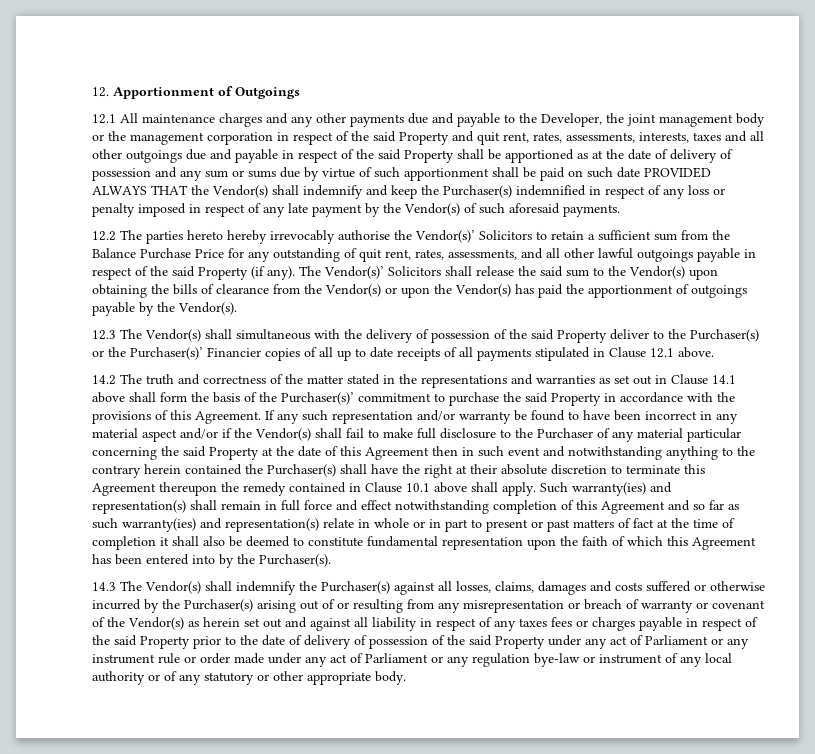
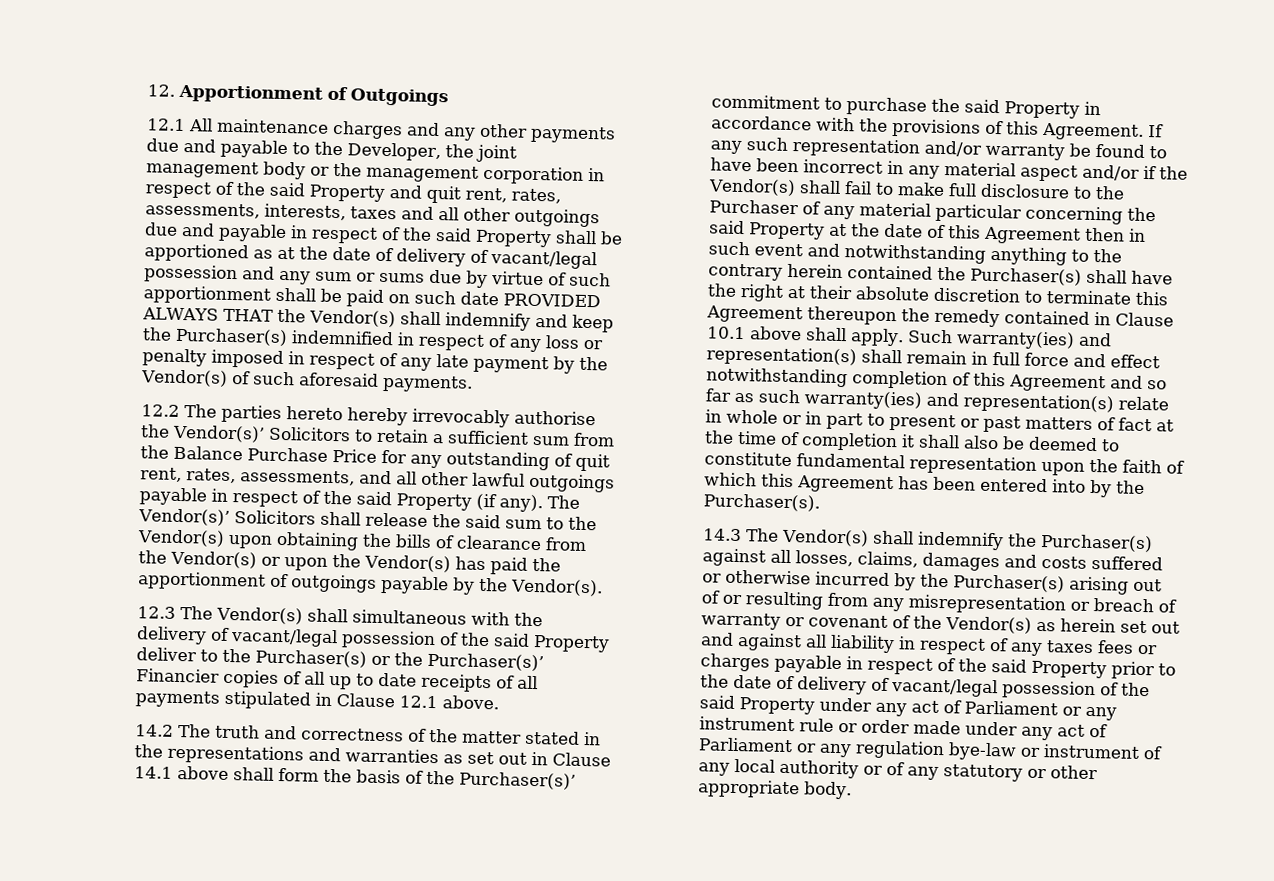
- 12.1 All maintenance charges and any other payments due and payable to the Developer, the joint management body or the management corporation in respect of the said Property and quit rent, rates, assessments, interests, taxes and all other outgoings due and payable in respect of the said Property shall be apportioned as at the date of delivery of possession and any sum or sums due by virtue of such apportionment shall be paid on such date PROVIDED ALWAYS THAT the Vendor(s) shall indemnify and keep the Purchaser(s) indemnified in respect of any loss or penalty imposed in respect of any late payment by the Vendor(s) of such aforesaid payments.
+ 12.1 All maintenance charges and any other payments due and payable to the Developer, the joint management body or the management corporation in respect of the said Property and quit rent, rates, assessments, interests, taxes and all other outgoings due and payable in respect of the said Property shall be apportioned as at the date of delivery of vacant/legal possession and any sum or sums due by virtue of such apportionment shall be paid on such date PROVIDED ALWAYS THAT the Vendor(s) shall indemnify and keep the Purchaser(s) indemnified in respect of any loss or penalty imposed in respect of any late payment by the Vendor(s) of such aforesaid payments.
- 12.3 The Vendor(s) shall simultaneous with the delivery of possession of the said Property deliver to the Purchaser(s) or the Purchaser(s)’ Financier copies of all up to date receipts of all payments stipulated in Clause 12.1 above.
+ 12.3 The Vendor(s) shall simultaneous with the delivery of vacant/legal possession of the said Property deliver to the Purchaser(s) or the Purchaser(s)’ Financier copies of all up to date receipts of all payments stipulated in Clause 12.1 above.
- 14.3 The Vendor(s) shall indemnify the Purchaser(s) against all losses, claims, damages and costs suffered or otherwise incurred by the Purchaser(s) arising out of or resulting from any misrepresentation or breach of warranty or covenant of the Vendor(s) as herein set out and against all liability in respect of any taxes fees or charges payable in respect of the said Property prior to the date of delivery of possession of the said Property under any act of Parliament or any instrument rule or order made under any act of Parliament or any regulation bye-law or instrument of any local authority or of any statutory or other appropriate body.
+ 14.3 The Vendor(s) shall indemnify the Purchaser(s) against all losses, claims, damages and costs suffered or otherwise incurred by the Purchaser(s) arising out of or resulting from any misrepresentation or breach of warranty or covenant of the Vendor(s) as herein set out and against all liability in respect of any taxes fees or charges payable in respect of the said Property prior to the date of delivery of vacant/legal possession of the said Property under any act of Parliament or any instrument rule or order made under any act of Parliament or any regulation bye-law or instrument of any local authority or of any statutory or other appropriate body.

